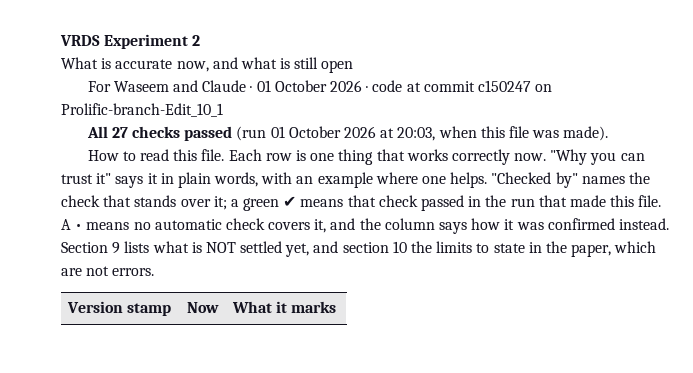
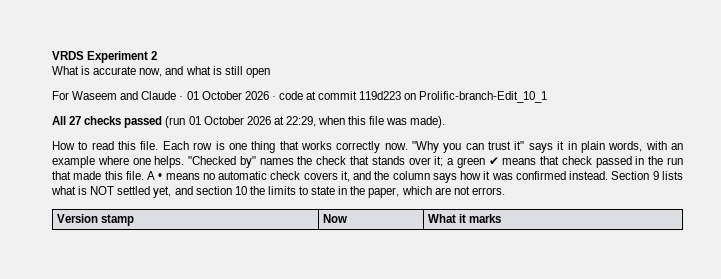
- For Waseem and Claude · 01 October 2026 · code at commit c150247 on Prolific-branch-Edit_10_1
+ For Waseem and Claude · 01 October 2026 · code at commit 119d223 on Prolific-branch-Edit_10_1
- All 27 checks passed (run 01 October 2026 at 20:03, when this file was made).
+ All 27 checks passed (run 01 October 2026 at 22:29, when this file was made).

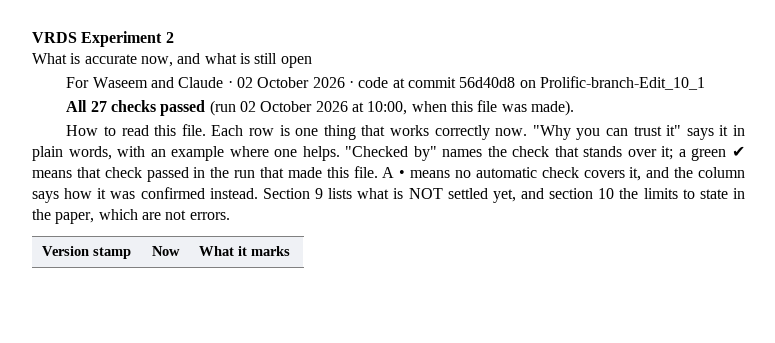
- For Waseem and Claude · 01 October 2026 · code at commit 119d223 on Prolific-branch-Edit_10_1
+ For Waseem and Claude · 02 October 2026 · code at commit 56d40d8 on Prolific-branch-Edit_10_1
- All 27 checks passed (run 01 October 2026 at 22:29, when this file was made).
+ All 27 checks passed (run 02 October 2026 at 10:00, when this file was made).

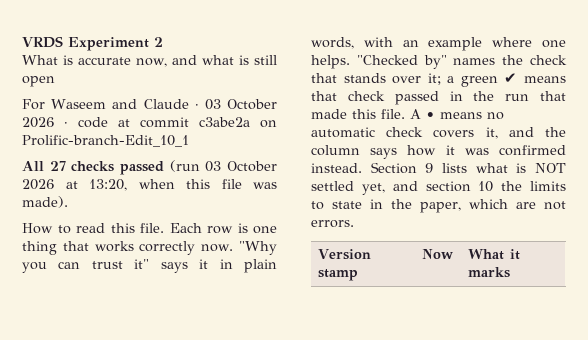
- For Waseem and Claude · 02 October 2026 · code at commit 56d40d8 on Prolific-branch-Edit_10_1
+ For Waseem and Claude · 03 October 2026 · code at commit c3abe2a on Prolific-branch-Edit_10_1
- All 27 checks passed (run 02 October 2026 at 10:00, when this file was made).
+ All 27 checks passed (run 03 October 2026 at 13:20, when this file was made).

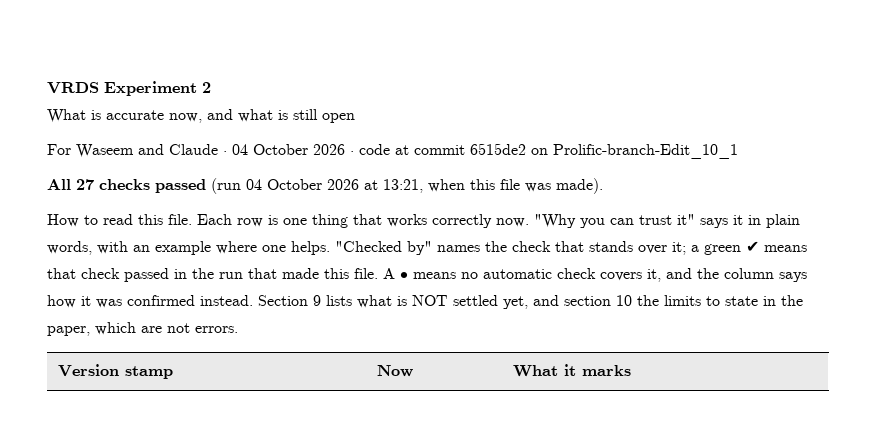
- For Waseem and Claude · 03 October 2026 · code at commit c3abe2a on Prolific-branch-Edit_10_1
+ For Waseem and Claude · 04 October 2026 · code at commit 6515de2 on Prolific-branch-Edit_10_1
- All 27 checks passed (run 03 October 2026 at 13:20, when this file was made).
+ All 27 checks passed (run 04 October 2026 at 13:21, when this file was made).

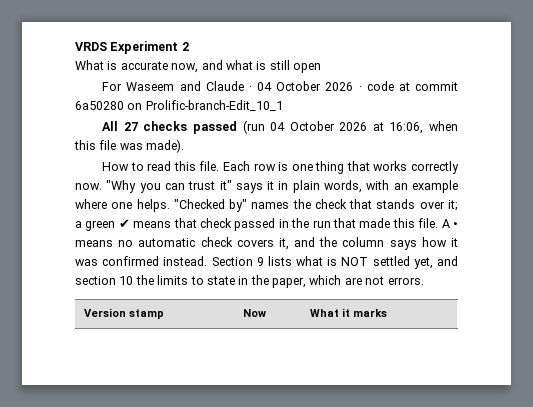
- For Waseem and Claude · 04 October 2026 · code at commit 6515de2 on Prolific-branch-Edit_10_1
+ For Waseem and Claude · 04 October 2026 · code at commit 6a50280 on Prolific-branch-Edit_10_1
- All 27 checks passed (run 04 October 2026 at 13:21, when this file was made).
+ All 27 checks passed (run 04 October 2026 at 16:06, when this file was made).

